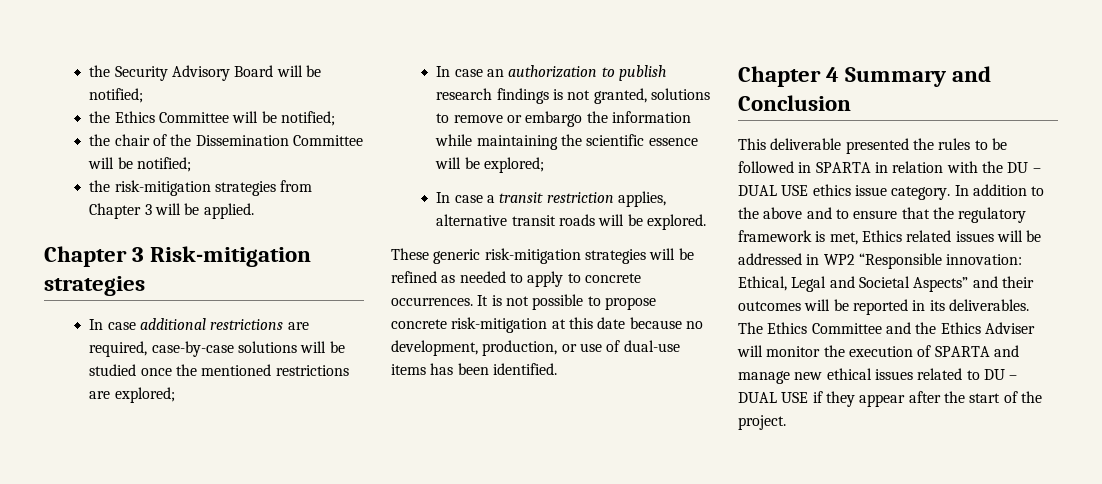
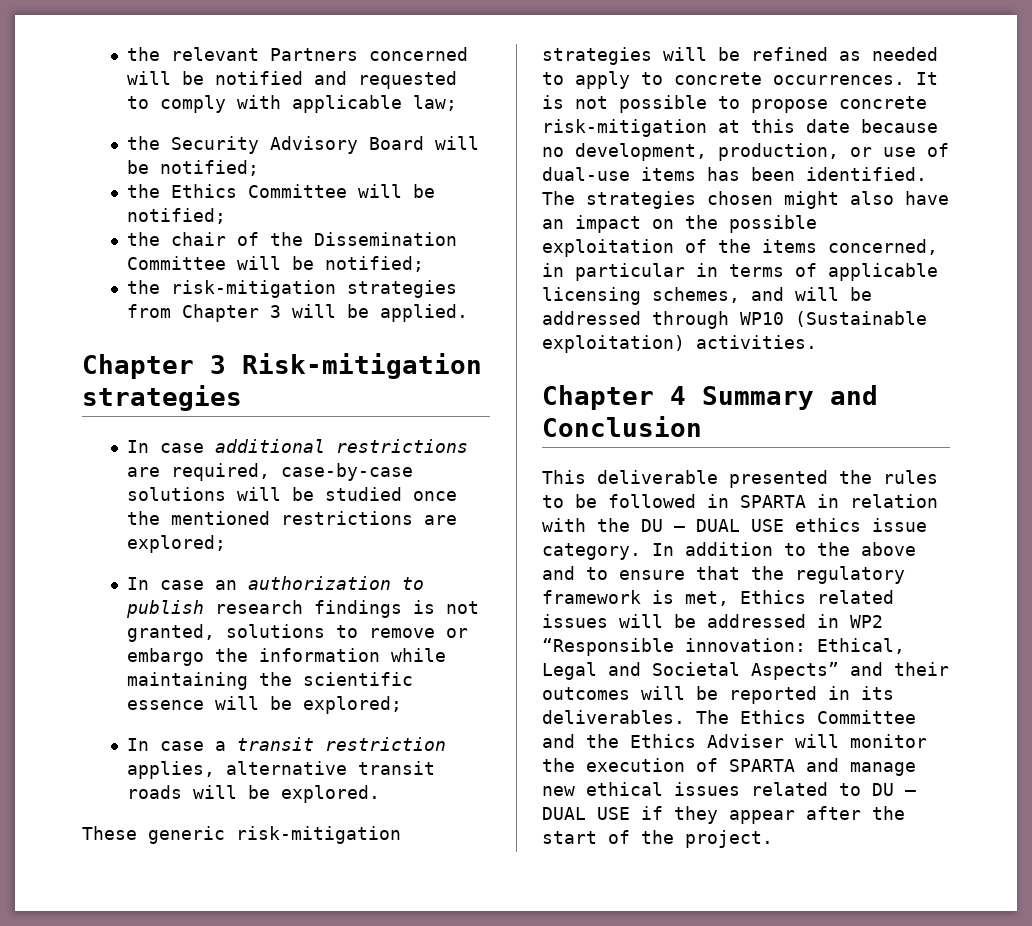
+ the relevant Partners concerned will be notified and requested to comply with applicable law;
+ The strategies chosen might also have an impact on the possible exploitation of the items concerned, in particular in terms of applicable licensing schemes, and will be addressed through WP10 (Sustainable exploitation) activities.

